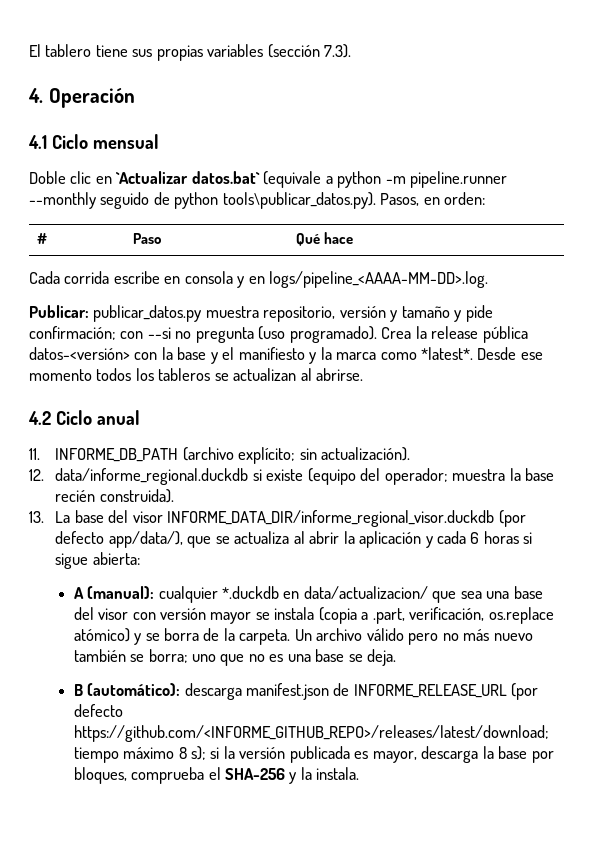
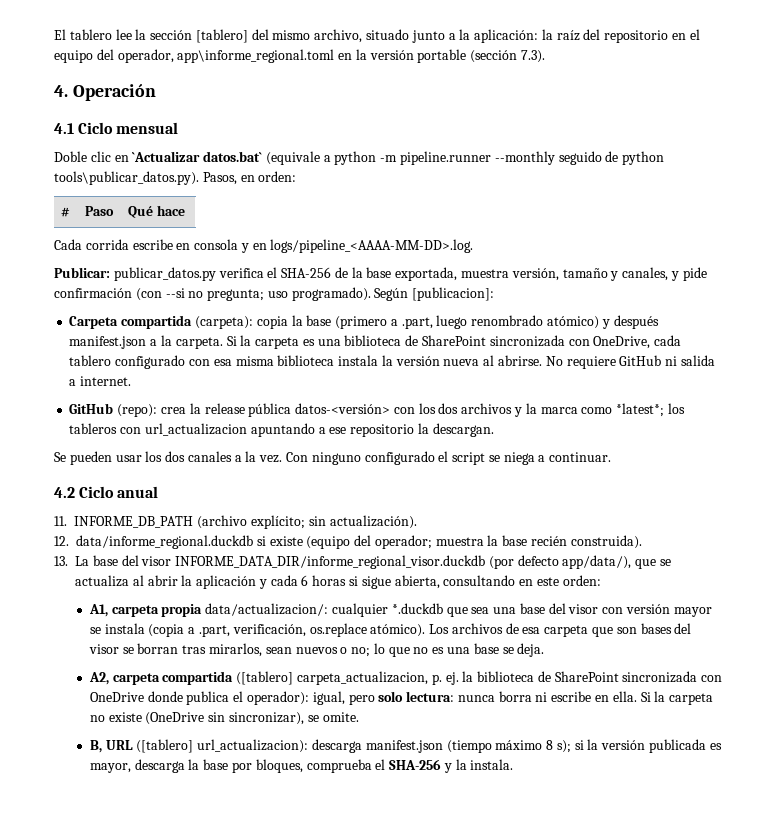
- El tablero tiene sus propias variables (sección 7.3).
+ El tablero lee la sección [tablero] del mismo archivo, situado junto a la aplicación: la raíz del repositorio en el equipo del operador, app\informe_regional.toml en la versión portable (sección 7.3).
- Publicar: publicar_datos.py muestra repositorio, versión y tamaño y pide confirmación; con --si no pregunta (uso programado). Crea la release pública datos-<versión> con la base y el manifiesto y la marca como *latest*. Desde ese momento todos los tableros se actualizan al abrirse.
+ Publicar: publicar_datos.py verifica el SHA-256 de la base exportada, muestra versión, tamaño y canales, y pide confirmación (con --si no pregunta; uso programado). Según [publicacion]:
+ Carpeta compartida (carpeta): copia la base (primero a .part, luego renombrado atómico) y después manifest.json a la carpeta. Si la carpeta es una biblioteca de SharePoint sincronizada con OneDrive, cada tablero configurado con esa misma biblioteca instala la versión nueva al abrirse. No requiere GitHub ni salida a internet.
+ GitHub (repo): crea la release pública datos-<versión> con los dos archivos y la marca como *latest*; los tableros con url_actualizacion apuntando a ese repositorio la descargan.
+ Se pueden usar los dos canales a la vez. Con ninguno configurado el script se niega a continuar.
- 13. La base del visor INFORME_DATA_DIR/informe_regional_visor.duckdb (por defecto app/data/), que se actualiza al abrir la aplicación y cada 6 horas si sigue abierta:
- A (manual): cualquier *.duckdb en data/actualizacion/ que sea una base del visor con versión mayor se instala (copia a .part, verificación, os.replace atómico) y se borra de la carpeta. Un archivo válido pero no más nuevo también se borra; uno que no es una base se deja.
+ 13. La base del visor INFORME_DATA_DIR/informe_regional_visor.duckdb (por defecto app/data/), que se actualiza al abrir la aplicación y cada 6 horas si sigue abierta, consultando en este orden:
+ A1, carpeta propia data/actualizacion/: cualquier *.duckdb que sea una base del visor con versión mayor se instala (copia a .part, verificación, os.replace atómico). Los archivos de esa carpeta que son bases del visor se borran tras mirarlos, sean nuevos o no; lo que no es una base se deja.
- B (automático): descarga manifest.json de INFORME_RELEASE_URL (por defecto https://github.com/<INFORME_GITHUB_REPO>/releases/latest/download; tiempo máximo 8 s); si la versión publicada es mayor, descarga la base por bloques, comprueba el SHA-256 y la instala.
+ A2, carpeta compartida ([tablero] carpeta_actualizacion, p. ej. la biblioteca de SharePoint sincronizada con OneDrive donde publica el operador): igual, pero solo lectura: nunca borra ni escribe en ella. Si la carpeta no existe (OneDrive sin sincronizar), se omite.
+ B, URL ([tablero] url_actualizacion): descarga manifest.json (tiempo máximo 8 s); si la versión publicada es mayor, descarga la base por bloques, comprueba el SHA-256 y la instala.

